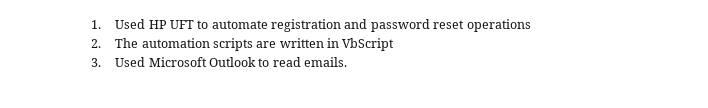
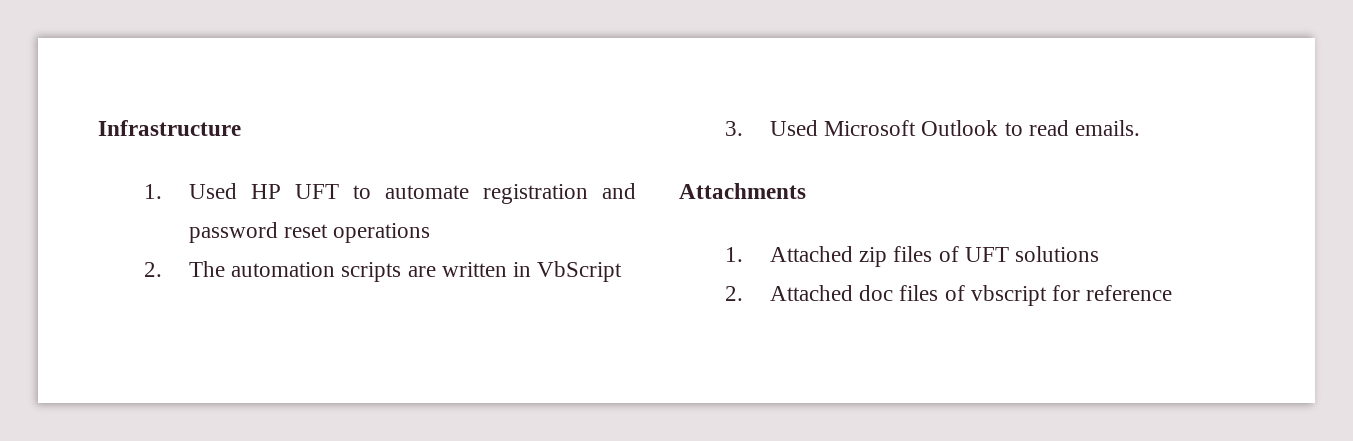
+ Infrastructure
+ Attachments
+ 1. Attached zip files of UFT solutions
+ 2. Attached doc files of vbscript for reference

